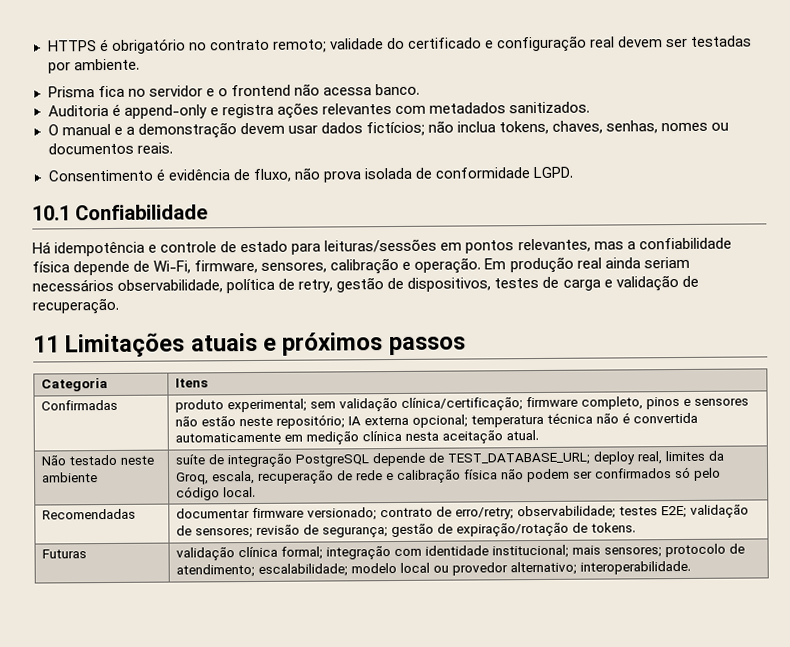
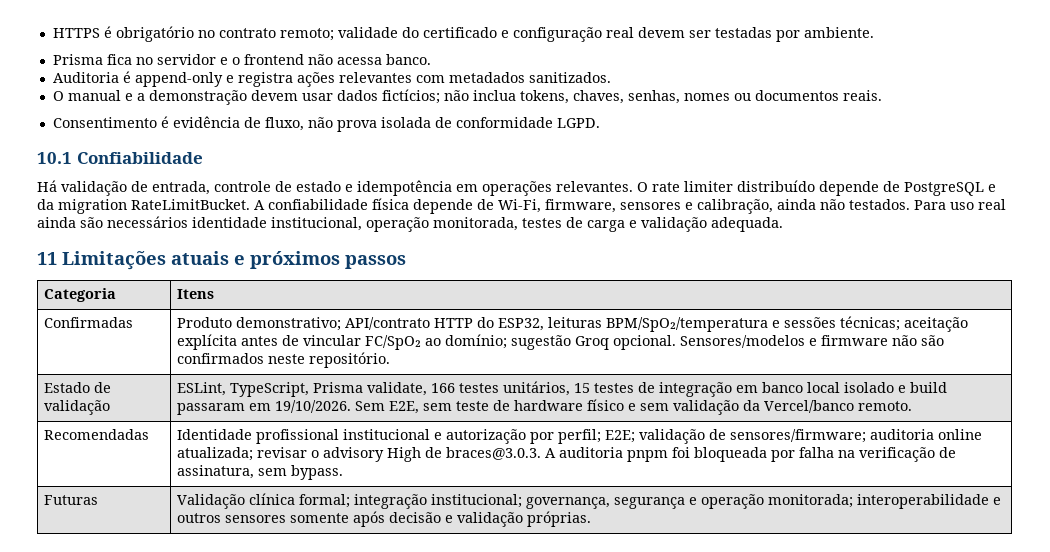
- Há idempotência e controle de estado para leituras/sessões em pontos relevantes, mas a confiabilidade física depende de Wi-Fi, firmware, sensores, calibração e operação. Em produção real ainda seriam necessários observabilidade, política de retry, gestão de dispositivos, testes de carga e validação de recuperação.
+ Há validação de entrada, controle de estado e idempotência em operações relevantes. O rate limiter distribuído depende de PostgreSQL e da migration RateLimitBucket. A confiabilidade física depende de Wi-Fi, firmware, sensores e calibração, ainda não testados. Para uso real ainda são necessários identidade institucional, operação monitorada, testes de carga e validação adequada.
- Confirmadas | produto experimental; sem validação clínica/certificação; firmware completo, pinos e sensores não estão neste repositório; IA externa opcional; temperatura técnica não é convertida automaticamente em medição clínica nesta aceitação atual.
- Não testado neste ambiente | suíte de integração PostgreSQL depende de TEST_DATABASE_URL; deploy real, limites da Groq, escala, recuperação de rede e calibração física não podem ser confirmados só pelo código local.
- Recomendadas | documentar firmware versionado; contrato de erro/retry; observabilidade; testes E2E; validação de sensores; revisão de segurança; gestão de expiração/rotação de tokens.
+ Confirmadas | Produto demonstrativo; API/contrato HTTP do ESP32, leituras BPM/SpO₂/temperatura e sessões técnicas; aceitação explícita antes de vincular FC/SpO₂ ao domínio; sugestão Groq opcional. Sensores/modelos e firmware não são confirmados neste repositório.
+ Estado de validação | ESLint, TypeScript, Prisma validate, 166 testes unitários, 15 testes de integração em banco local isolado e build passaram em 19/10/2026. Sem E2E, sem teste de hardware físico e sem validação da Vercel/banco remoto.
+ Recomendadas | Identidade profissional institucional e autorização por perfil; E2E; validação de sensores/firmware; auditoria online atualizada; revisar o advisory High de braces@3.0.3. A auditoria pnpm foi bloqueada por falha na verificação de assinatura, sem bypass.
- Futuras | validação clínica formal; integração com identidade institucional; mais sensores; protocolo de atendimento; escalabilidade; modelo local ou provedor alternativo; interoperabilidade.
+ Futuras | Validação clínica formal; integração institucional; governança, segurança e operação monitorada; interoperabilidade e outros sensores somente após decisão e validação próprias.

